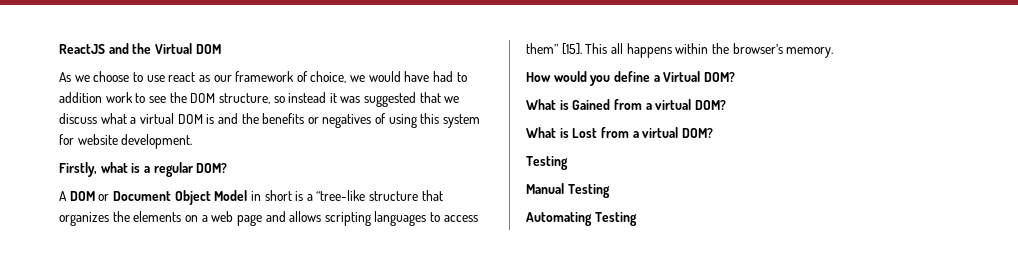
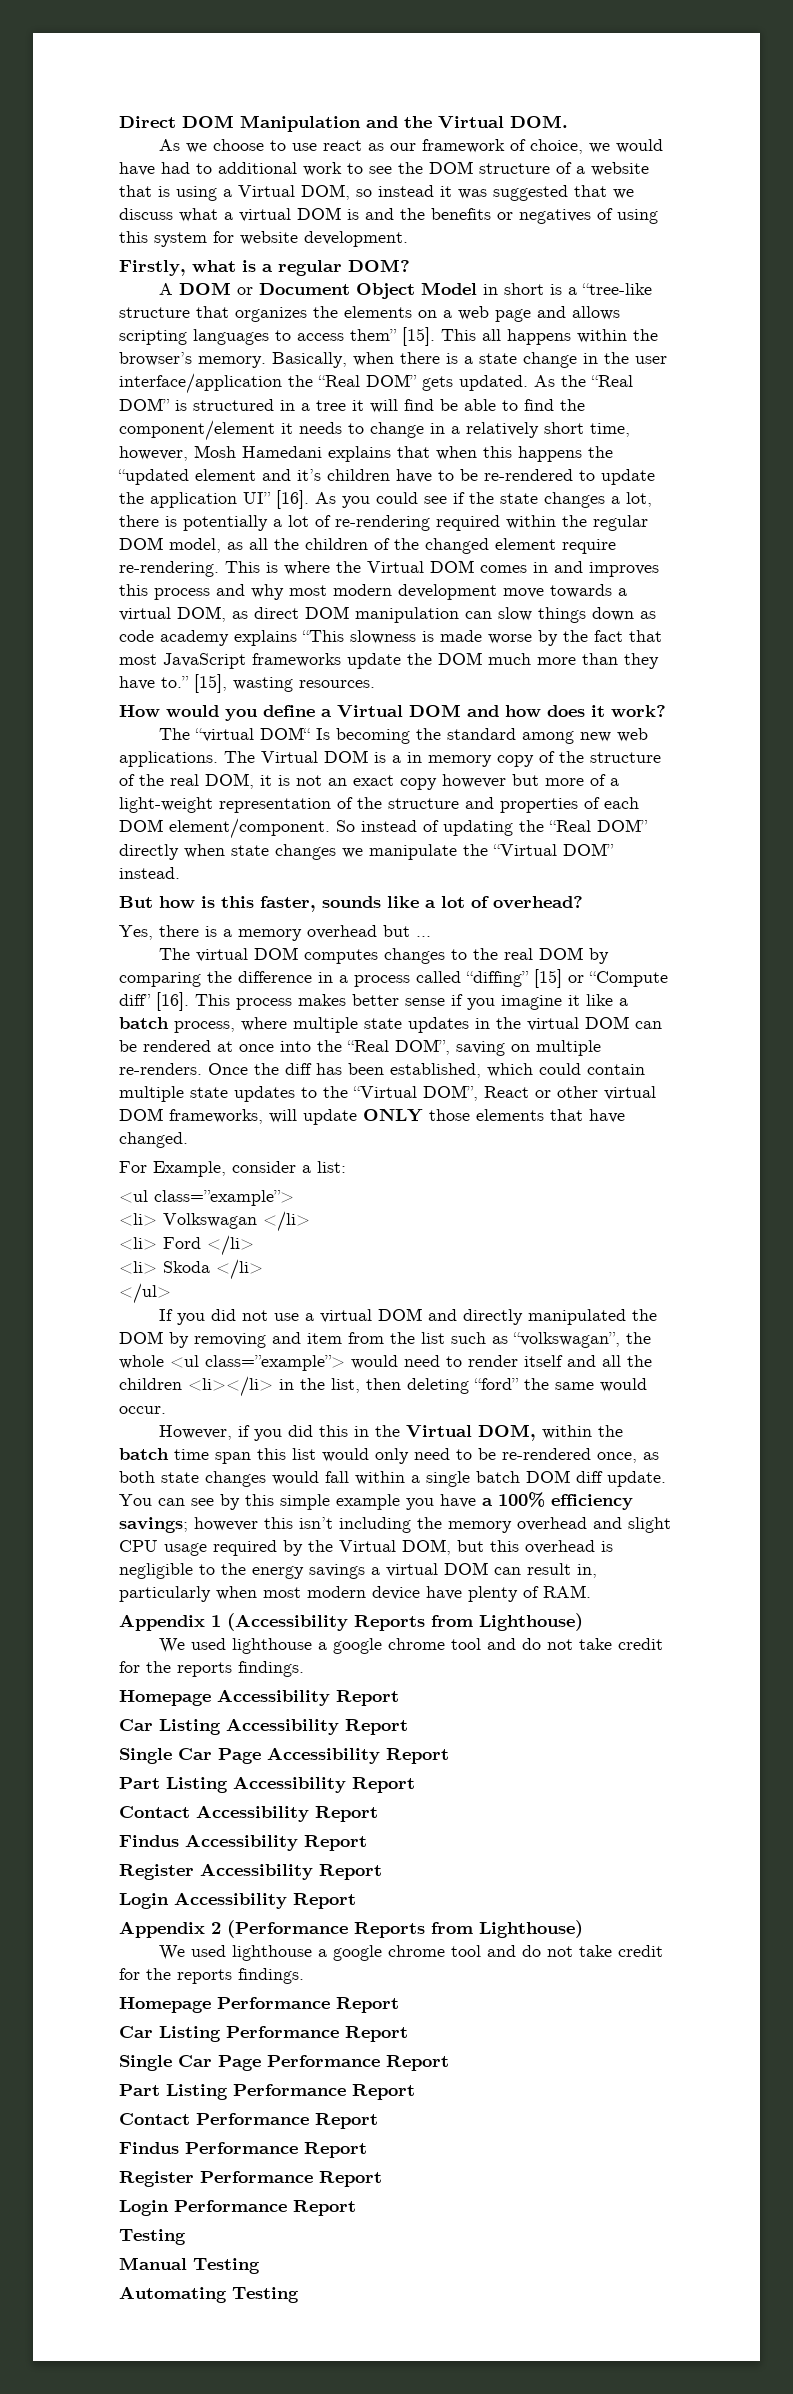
- ReactJS and the Virtual DOM
+ Direct DOM Manipulation and the Virtual DOM.
- As we choose to use react as our framework of choice, we would have had to addition work to see the DOM structure, so instead it was suggested that we discuss what a virtual DOM is and the benefits or negatives of using this system for website development.
+ As we choose to use react as our framework of choice, we would have had to additional work to see the DOM structure of a website that is using a Virtual DOM, so instead it was suggested that we discuss what a virtual DOM is and the benefits or negatives of using this system for website development.
+ Basically, when there is a state change in the user interface/application the “Real DOM” gets updated. As the “Real DOM” is structured in a tree it will find be able to find the component/element it needs to change in a relatively short time, however, Mosh Hamedani explains that when this happens the “updated element and it’s children have to be re-rendered to update the application UI” [16]. As you could see if the state changes a lot, there is potentially a lot of re-rendering required within the regular DOM model, as all the children of the changed element require re-rendering. This is where the Virtual DOM comes in and improves this process and why most modern development move towards a virtual DOM, as direct DOM manipulation can slow things down as code academy explains “This slowness is made worse by the fact that most JavaScript frameworks update the DOM much more than they have to.” [15], wasting resources.
- How would you define a Virtual DOM?
- What is Gained from a virtual DOM?
- What is Lost from a virtual DOM?
+ How would you define a Virtual DOM and how does it work?
+ The “virtual DOM“ Is becoming the standard among new web applications. The Virtual DOM is a in memory copy of the structure of the real DOM, it is not an exact copy however but more of a light-weight representation of the structure and properties of each DOM element/component. So instead of updating the “Real DOM” directly when state changes we manipulate the “Virtual DOM” instead.
+ But how is this faster, sounds like a lot of overhead?
+ Yes, there is a memory overhead but ...
+ The virtual DOM computes changes to the real DOM by comparing the difference in a process called “diffing” [15] or “Compute diff” [16]. This process makes better sense if you imagine it like a batch process, where multiple state updates in the virtual DOM can be rendered at once into the “Real DOM”, saving on multiple re-renders. Once the diff has been established, which could contain multiple state updates to the “Virtual DOM”, React or other virtual DOM frameworks, will update ONLY those elements that have changed.
+ For Example, consider a list:
+ <ul class=”example”>
+ <li> Volkswagan </li>
+ <li> Ford </li>
+ <li> Skoda </li>
+ </ul>
+ If you did not use a virtual DOM and directly manipulated the DOM by removing and item from the list such as “volkswagan”, the whole <ul class=”example”> would need to render itself and all the children <li></li> in the list, then deleting “ford” the same would occur.
+ However, if you did this in the Virtual DOM, within the batch time span this list would only need to be re-rendered once, as both state changes would fall within a single batch DOM diff update. You can see by this simple example you have a 100% efficiency savings; however this isn’t including the memory overhead and slight CPU usage required by the Virtual DOM, but this overhead is negligible to the energy savings a virtual DOM can result in, particularly when most modern device have plenty of RAM.
+ Appendix 1 (Accessibility Reports from Lighthouse)
+ We used lighthouse a google chrome tool and do not take credit for the reports findings.
+ Homepage Accessibility Report
+ Car Listing Accessibility Report
+ Single Car Page Accessibility Report
+ Part Listing Accessibility Report
+ Contact Accessibility Report
+ Findus Accessibility Report
+ Register Accessibility Report
+ Login Accessibility Report
+ Appendix 2 (Performance Reports from Lighthouse)
+ We used lighthouse a google chrome tool and do not take credit for the reports findings.
+ Homepage Performance Report
+ Car Listing Performance Report
+ Single Car Page Performance Report
+ Part Listing Performance Report
+ Contact Performance Report
+ Findus Performance Report
+ Register Performance Report
+ Login Performance Report

